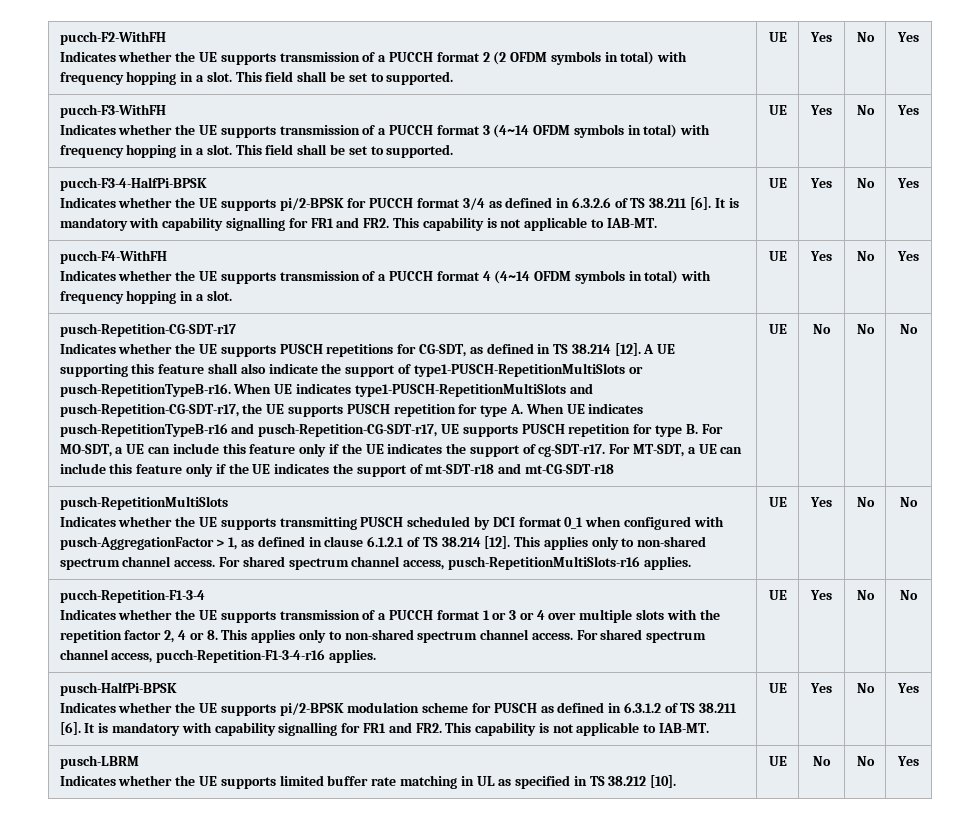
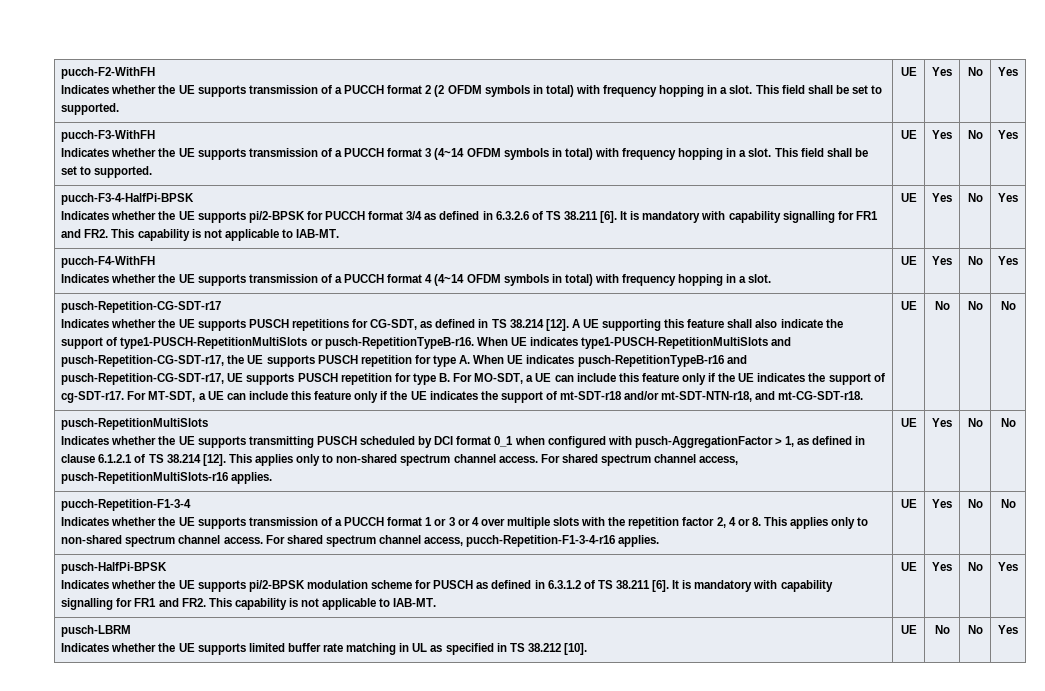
- For MT-SDT, a UE can include this feature only if the UE indicates the support of mt-SDT-r18 and mt-CG-SDT-r18
+ For MT-SDT, a UE can include this feature only if the UE indicates the support of mt-SDT-r18 and/or mt-SDT-NTN-r18, and mt-CG-SDT-r18.

